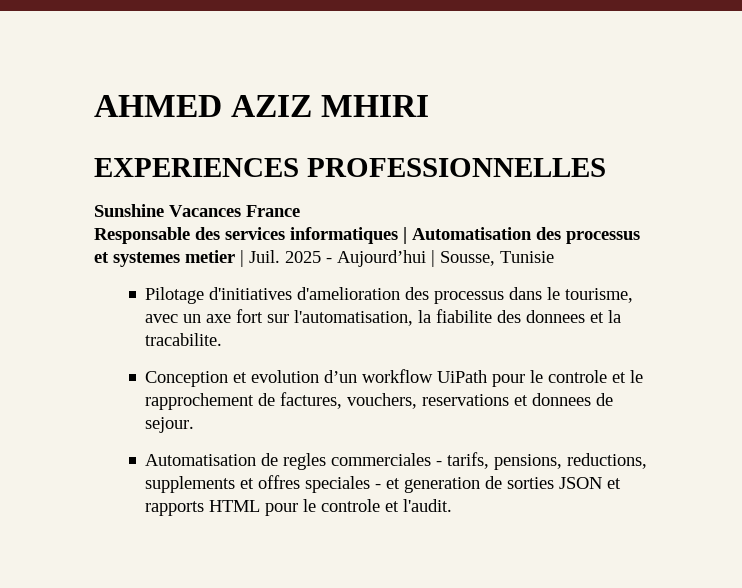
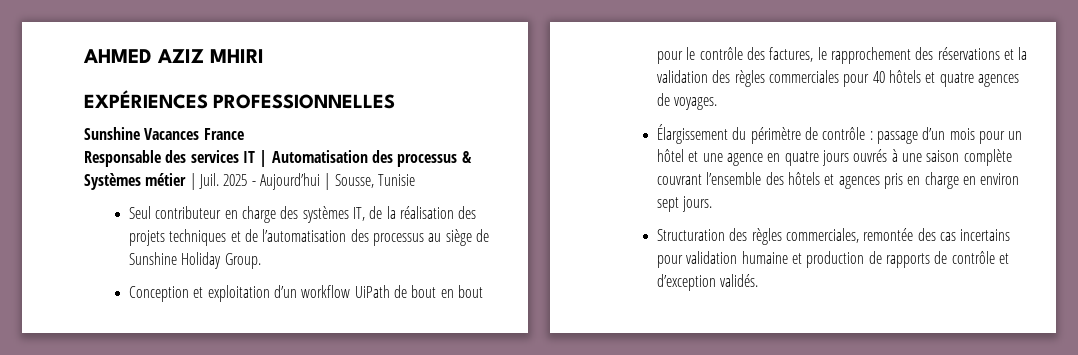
- EXPERIENCES PROFESSIONNELLES
+ EXPÉRIENCES PROFESSIONNELLES
- Responsable des services informatiques | Automatisation des processus et systemes metier | Juil.
+ Responsable des services IT | Automatisation des processus & Systèmes métier | Juil.
- Pilotage d'initiatives d'amelioration des processus dans le tourisme, avec un axe fort sur l'automatisation, la fiabilite des donnees et la tracabilite.
+ Seul contributeur en charge des systèmes IT, de la réalisation des projets techniques et de l’automatisation des processus au siège de Sunshine Holiday Group.
- Conception et evolution d’un workflow UiPath pour le controle et le rapprochement de factures, vouchers, reservations et donnees de sejour.
- Automatisation de regles commerciales - tarifs, pensions, reductions, supplements et offres speciales - et generation de sorties JSON et rapports HTML pour le controle et l'audit.
+ Conception et exploitation d’un workflow UiPath de bout en bout pour le contrôle des factures, le rapprochement des réservations et la validation des règles commerciales pour 40 hôtels et quatre agences de voyages.
+ Élargissement du périmètre de contrôle : passage d’un mois pour un hôtel et une agence en quatre jours ouvrés à une saison complète couvrant l’ensemble des hôtels et agences pris en charge en environ sept jours.
+ Structuration des règles commerciales, remontée des cas incertains pour validation humaine et production de rapports de contrôle et d’exception validés.

